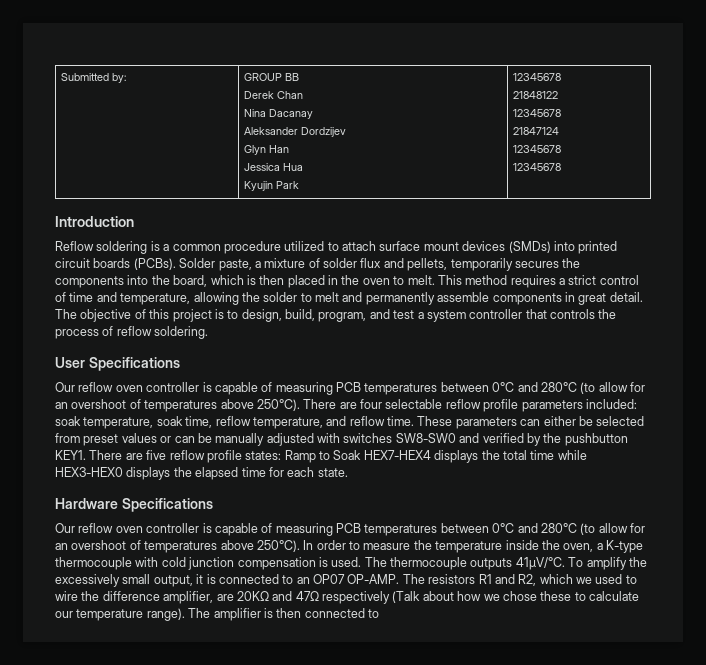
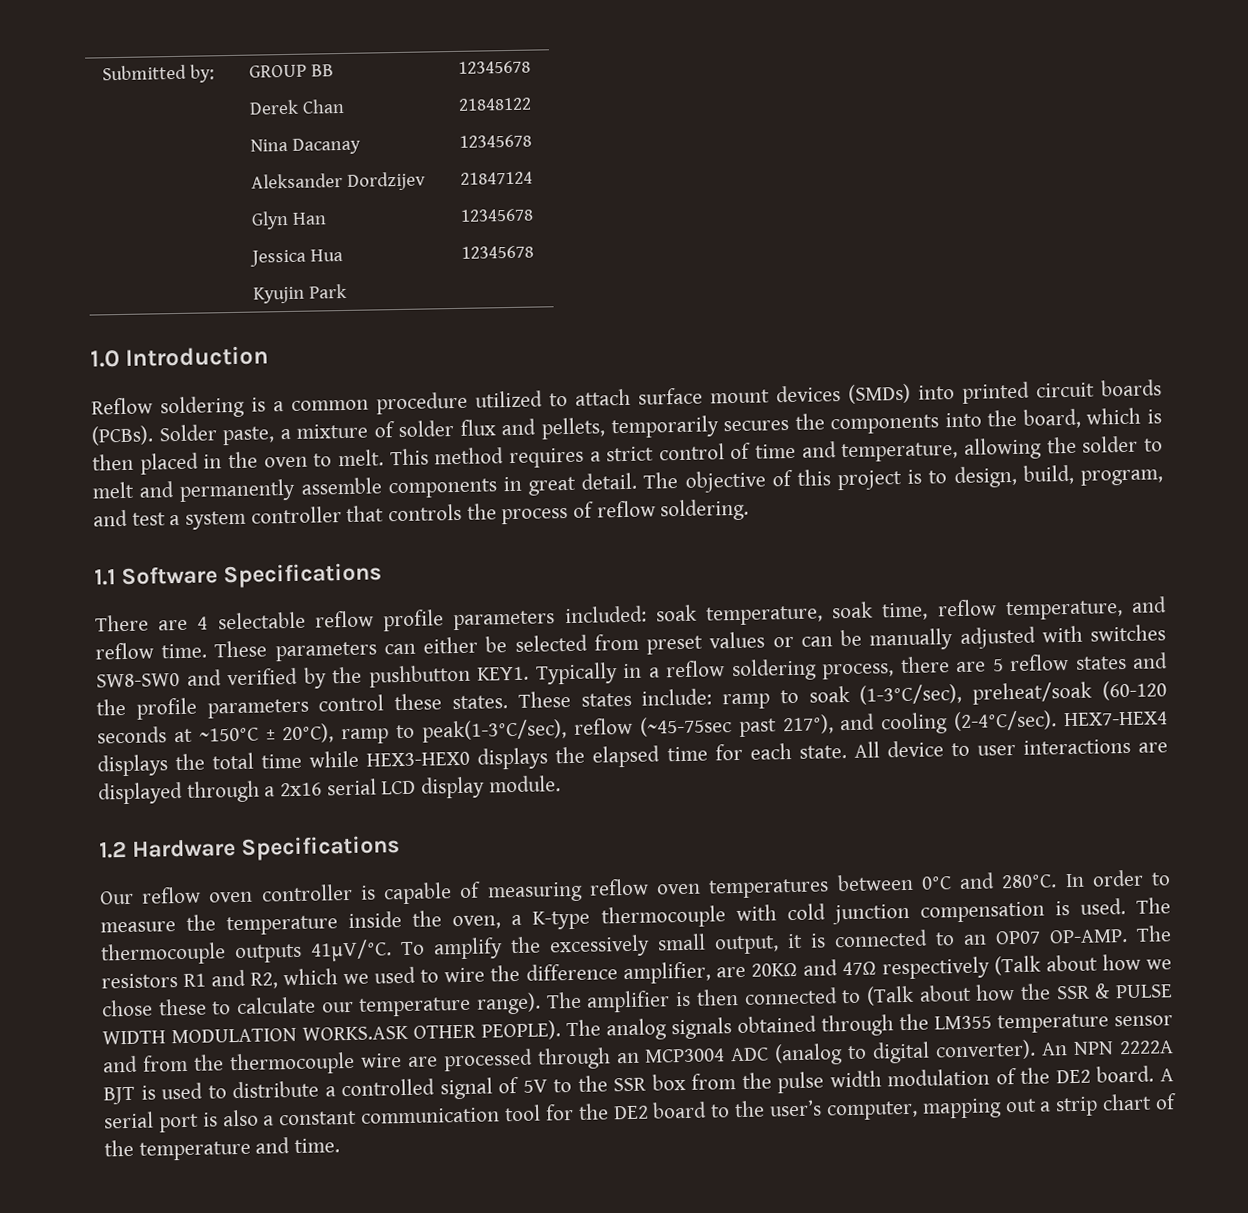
- Introduction
+ 1.0 Introduction
- User Specifications
- Our reflow oven controller is capable of measuring PCB temperatures between 0°C and 280°C (to allow for an overshoot of temperatures above 250°C). There are four selectable reflow profile parameters included: soak temperature, soak time, reflow temperature, and reflow time.
+ 1.1 Software Specifications
+ There are 4 selectable reflow profile parameters included: soak temperature, soak time, reflow temperature, and reflow time.
- There are five reflow profile states: Ramp to Soak HEX7-HEX4 displays the total time while HEX3-HEX0 displays the elapsed time for each state.
- Hardware Specifications
- Our reflow oven controller is capable of measuring PCB temperatures between 0°C and 280°C (to allow for an overshoot of temperatures above 250°C).
+ Typically in a reflow soldering process, there are 5 reflow states and the profile parameters control these states. These states include: ramp to soak (1-3°C/sec), preheat/soak (60-120 seconds at ~150°C ± 20°C), ramp to peak(1-3°C/sec), reflow (~45-75sec past 217°), and cooling (2-4°C/sec). HEX7-HEX4 displays the total time while HEX3-HEX0 displays the elapsed time for each state. All device to user interactions are displayed through a 2x16 serial LCD display module.
+ 1.2 Hardware Specifications
+ Our reflow oven controller is capable of measuring reflow oven temperatures between 0°C and 280°C.
- The amplifier is then connected to
+ The amplifier is then connected to (Talk about how the SSR & PULSE WIDTH MODULATION WORKS.ASK OTHER PEOPLE). The analog signals obtained through the LM355 temperature sensor and from the thermocouple wire are processed through an MCP3004 ADC (analog to digital converter). An NPN 2222A BJT is used to distribute a controlled signal of 5V to the SSR box from the pulse width modulation of the DE2 board. A serial port is also a constant communication tool for the DE2 board to the user’s computer, mapping out a strip chart of the temperature and time.

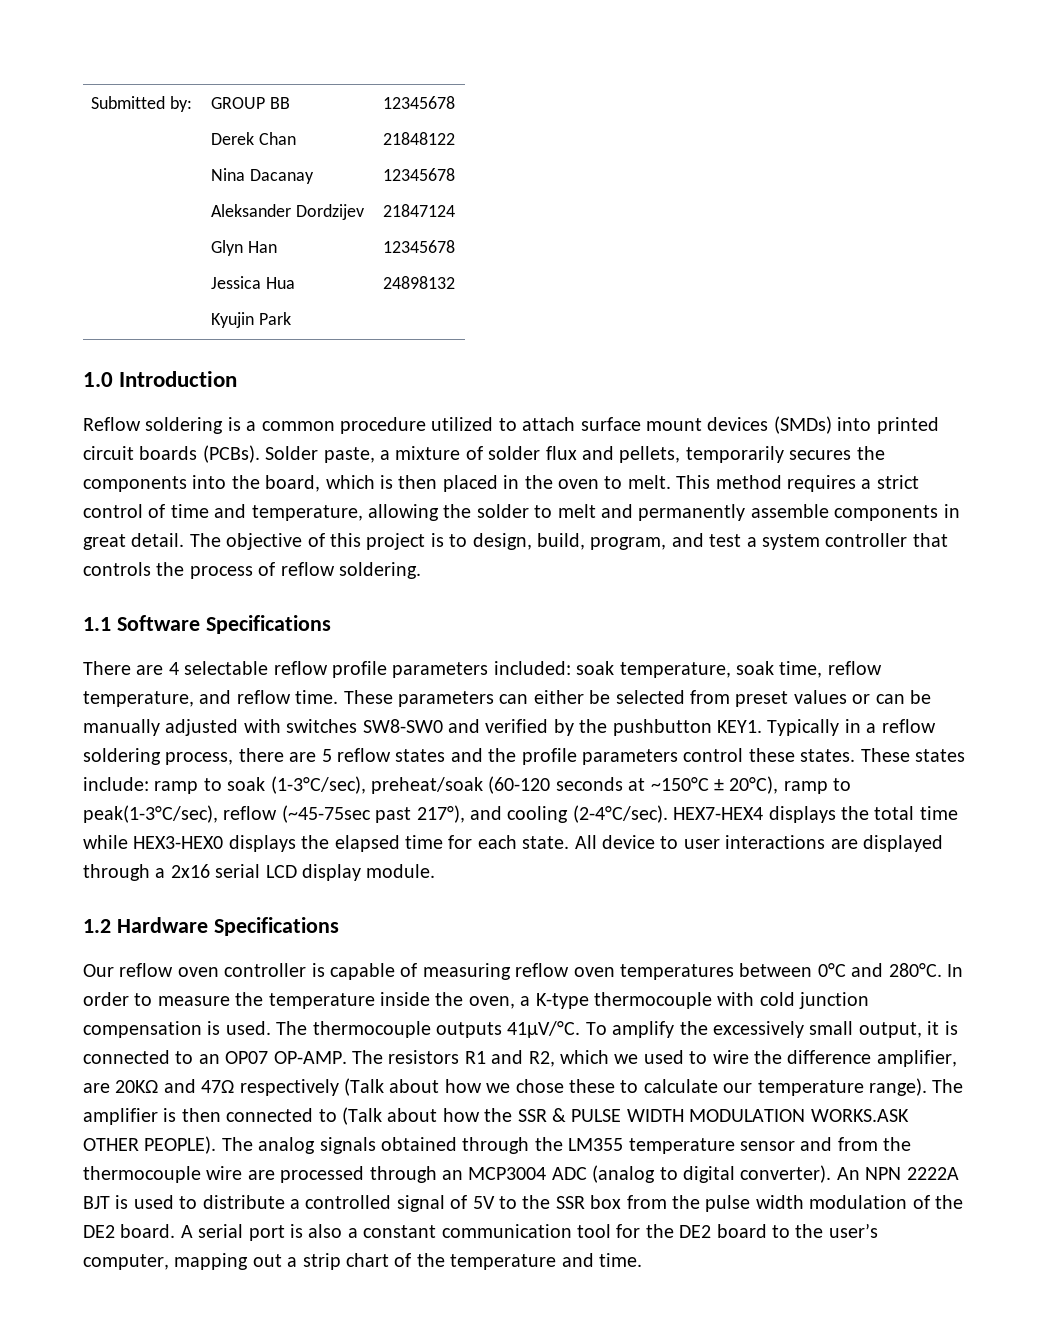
  Submitted by: | GROUP BB
  Derek Chan
  Nina Dacanay
  Aleksander Dordzijev
  Glyn Han
  Jessica Hua
  Kyujin Park | 12345678
  21848122
  12345678
  21847124
  12345678
- 12345678
+ 24898132

